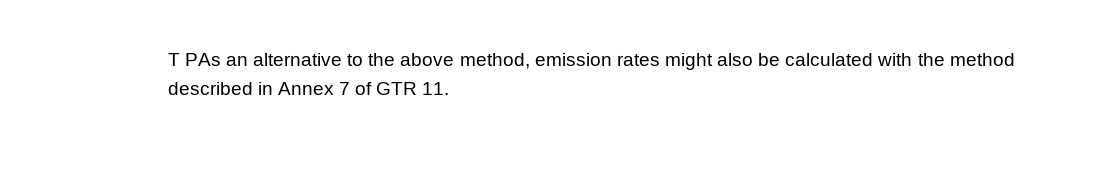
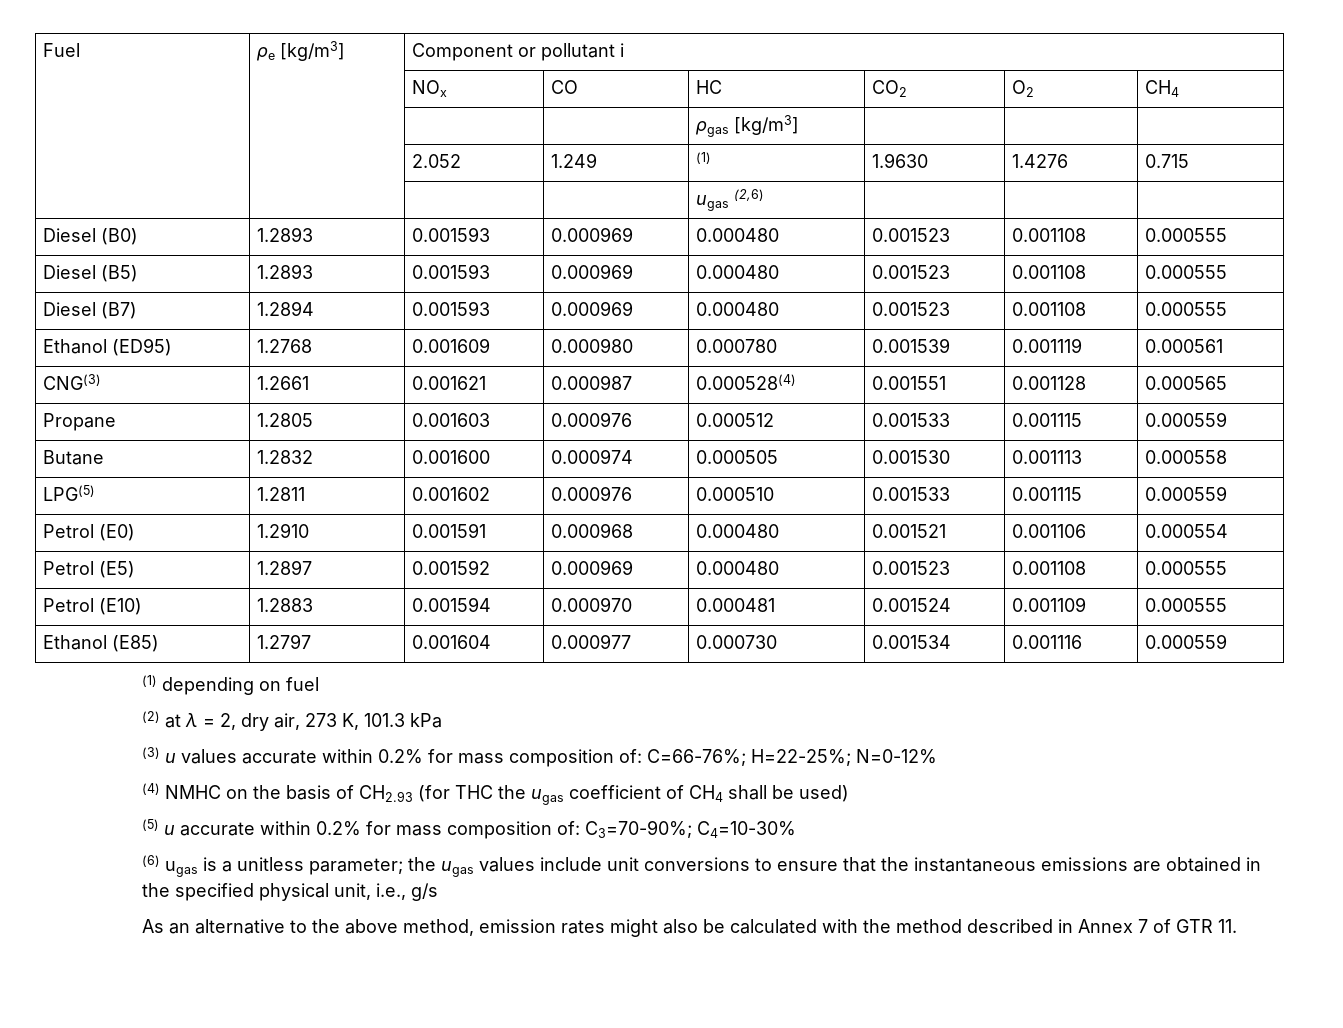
- T PAs an alternative to the above method, emission rates might also be calculated with the method described in Annex 7 of GTR 11.
+ Fuel | ρe [kg/m3] | Component or pollutant i
+ | | NOx | CO | HC | CO2 | O2 | CH4
+ | | | | ρgas [kg/m3] | | |
+ | | 2.052 | 1.249 | (1) | 1.9630 | 1.4276 | 0.715
+ | | | | ugas (2,6) | | |
+ Diesel (B0) | 1.2893 | 0.001593 | 0.000969 | 0.000480 | 0.001523 | 0.001108 | 0.000555
+ Diesel (B5) | 1.2893 | 0.001593 | 0.000969 | 0.000480 | 0.001523 | 0.001108 | 0.000555
+ Diesel (B7) | 1.2894 | 0.001593 | 0.000969 | 0.000480 | 0.001523 | 0.001108 | 0.000555
+ Ethanol (ED95) | 1.2768 | 0.001609 | 0.000980 | 0.000780 | 0.001539 | 0.001119 | 0.000561
+ CNG(3) | 1.2661 | 0.001621 | 0.000987 | 0.000528(4) | 0.001551 | 0.001128 | 0.000565
+ Propane | 1.2805 | 0.001603 | 0.000976 | 0.000512 | 0.001533 | 0.001115 | 0.000559
+ Butane | 1.2832 | 0.001600 | 0.000974 | 0.000505 | 0.001530 | 0.001113 | 0.000558
+ LPG(5) | 1.2811 | 0.001602 | 0.000976 | 0.000510 | 0.001533 | 0.001115 | 0.000559
+ Petrol (E0) | 1.2910 | 0.001591 | 0.000968 | 0.000480 | 0.001521 | 0.001106 | 0.000554
+ Petrol (E5) | 1.2897 | 0.001592 | 0.000969 | 0.000480 | 0.001523 | 0.001108 | 0.000555
+ Petrol (E10) | 1.2883 | 0.001594 | 0.000970 | 0.000481 | 0.001524 | 0.001109 | 0.000555
+ Ethanol (E85) | 1.2797 | 0.001604 | 0.000977 | 0.000730 | 0.001534 | 0.001116 | 0.000559
+ (1) depending on fuel
+ (2) at λ = 2, dry air, 273 K, 101.3 kPa
+ (3) u values accurate within 0.2% for mass composition of: C=66-76%; H=22-25%; N=0-12%
+ (4) NMHC on the basis of CH2.93 (for THC the ugas coefficient of CH4 shall be used)
+ (5) u accurate within 0.2% for mass composition of: C3=70-90%; C4=10-30%
+ (6) ugas is a unitless parameter; the ugas values include unit conversions to ensure that the instantaneous emissions are obtained in the specified physical unit, i.e., g/s
+ As an alternative to the above method, emission rates might also be calculated with the method described in Annex 7 of GTR 11.

